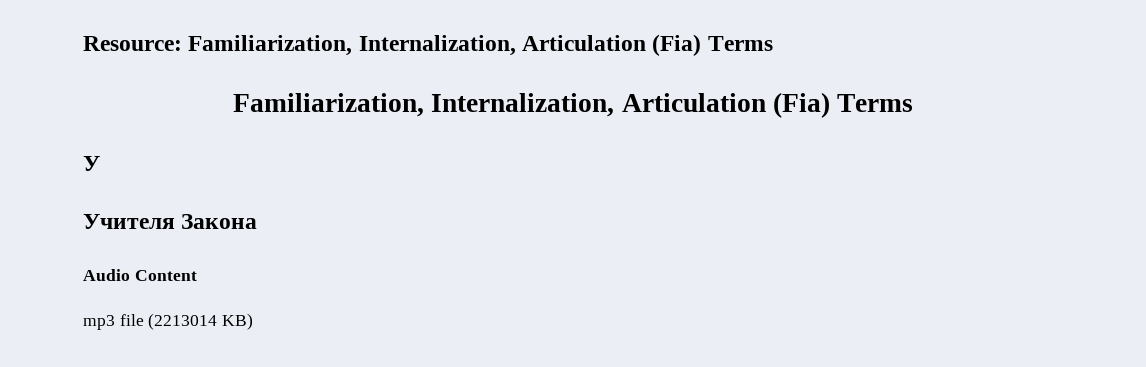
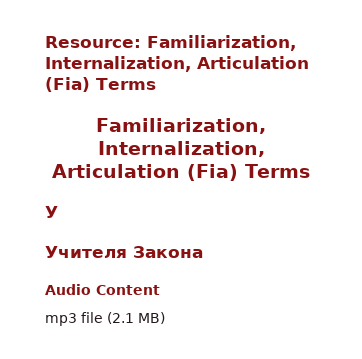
- mp3 file (2213014 KB)
+ mp3 file (2.1 MB)

